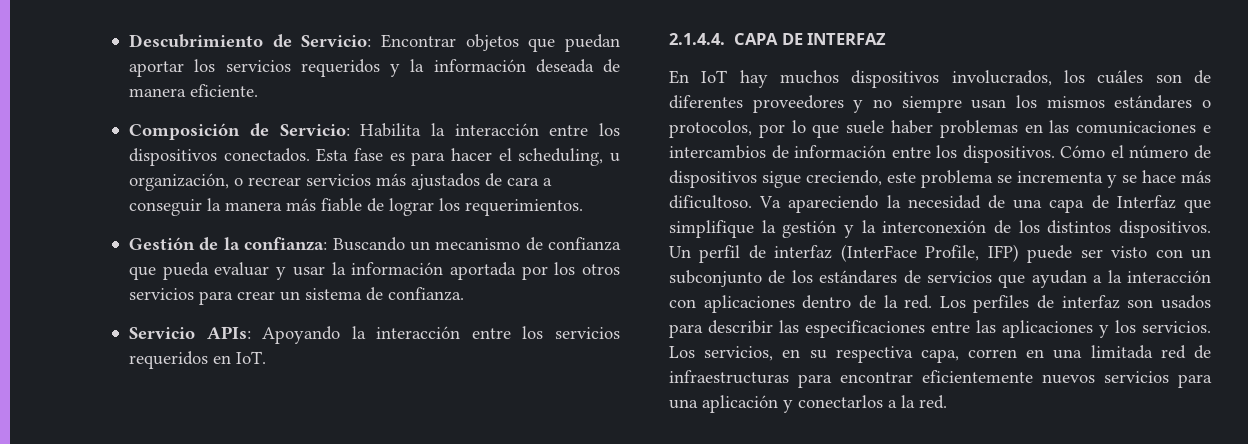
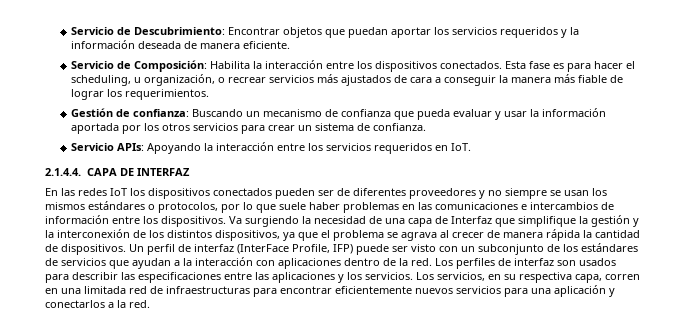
- Descubrimiento de Servicio: Encontrar objetos que puedan aportar los servicios requeridos y la información deseada de manera eficiente.
+ Servicio de Descubrimiento: Encontrar objetos que puedan aportar los servicios requeridos y la información deseada de manera eficiente.
- Composición de Servicio: Habilita la interacción entre los dispositivos conectados.
+ Servicio de Composición: Habilita la interacción entre los dispositivos conectados.
- Gestión de la confianza: Buscando un mecanismo de confianza que pueda evaluar y usar la información aportada por los otros servicios para crear un sistema de confianza.
+ Gestión de confianza: Buscando un mecanismo de confianza que pueda evaluar y usar la información aportada por los otros servicios para crear un sistema de confianza.
- En IoT hay muchos dispositivos involucrados, los cuáles son de diferentes proveedores y no siempre usan los mismos estándares o protocolos, por lo que suele haber problemas en las comunicaciones e intercambios de información entre los dispositivos.
+ En las redes IoT los dispositivos conectados pueden ser de diferentes proveedores y no siempre se usan los mismos estándares o protocolos, por lo que suele haber problemas en las comunicaciones e intercambios de información entre los dispositivos.
- Cómo el número de dispositivos sigue creciendo, este problema se incrementa y se hace más dificultoso. Va apareciendo la necesidad de una capa de Interfaz que simplifique la gestión y la interconexión de los distintos dispositivos.
+ Va surgiendo la necesidad de una capa de Interfaz que simplifique la gestión y la interconexión de los distintos dispositivos, ya que el problema se agrava al crecer de manera rápida la cantidad de dispositivos.

